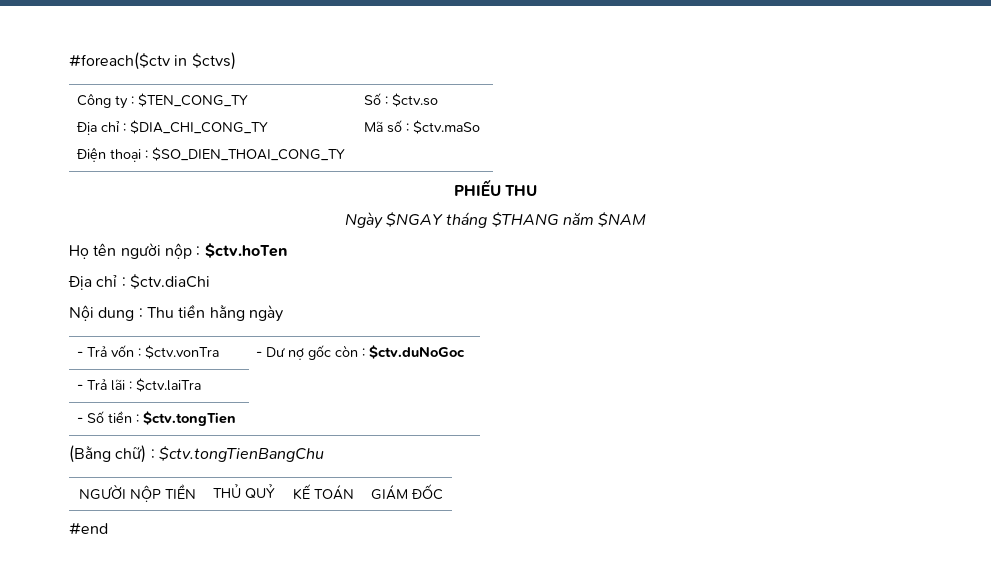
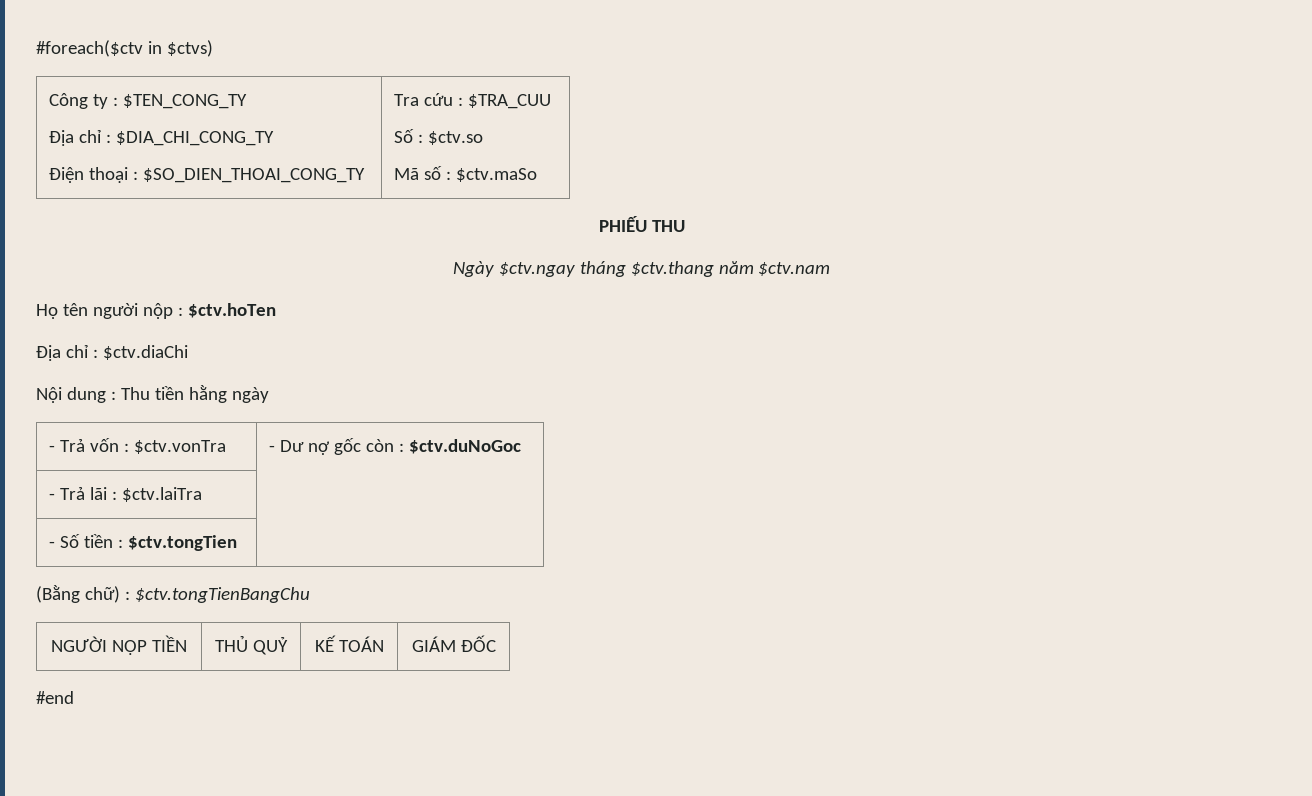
  Công ty : $TEN_CONG_TY
  Địa chỉ : $DIA_CHI_CONG_TY
- Điện thoại : $SO_DIEN_THOAI_CONG_TY | Số : $ctv.so
+ Điện thoại : $SO_DIEN_THOAI_CONG_TY | Tra cứu : $TRA_CUU
+ Số : $ctv.so
- Ngày $NGAY tháng $THANG năm $NAM
+ Ngày $ctv.ngay tháng $ctv.thang năm $ctv.nam

